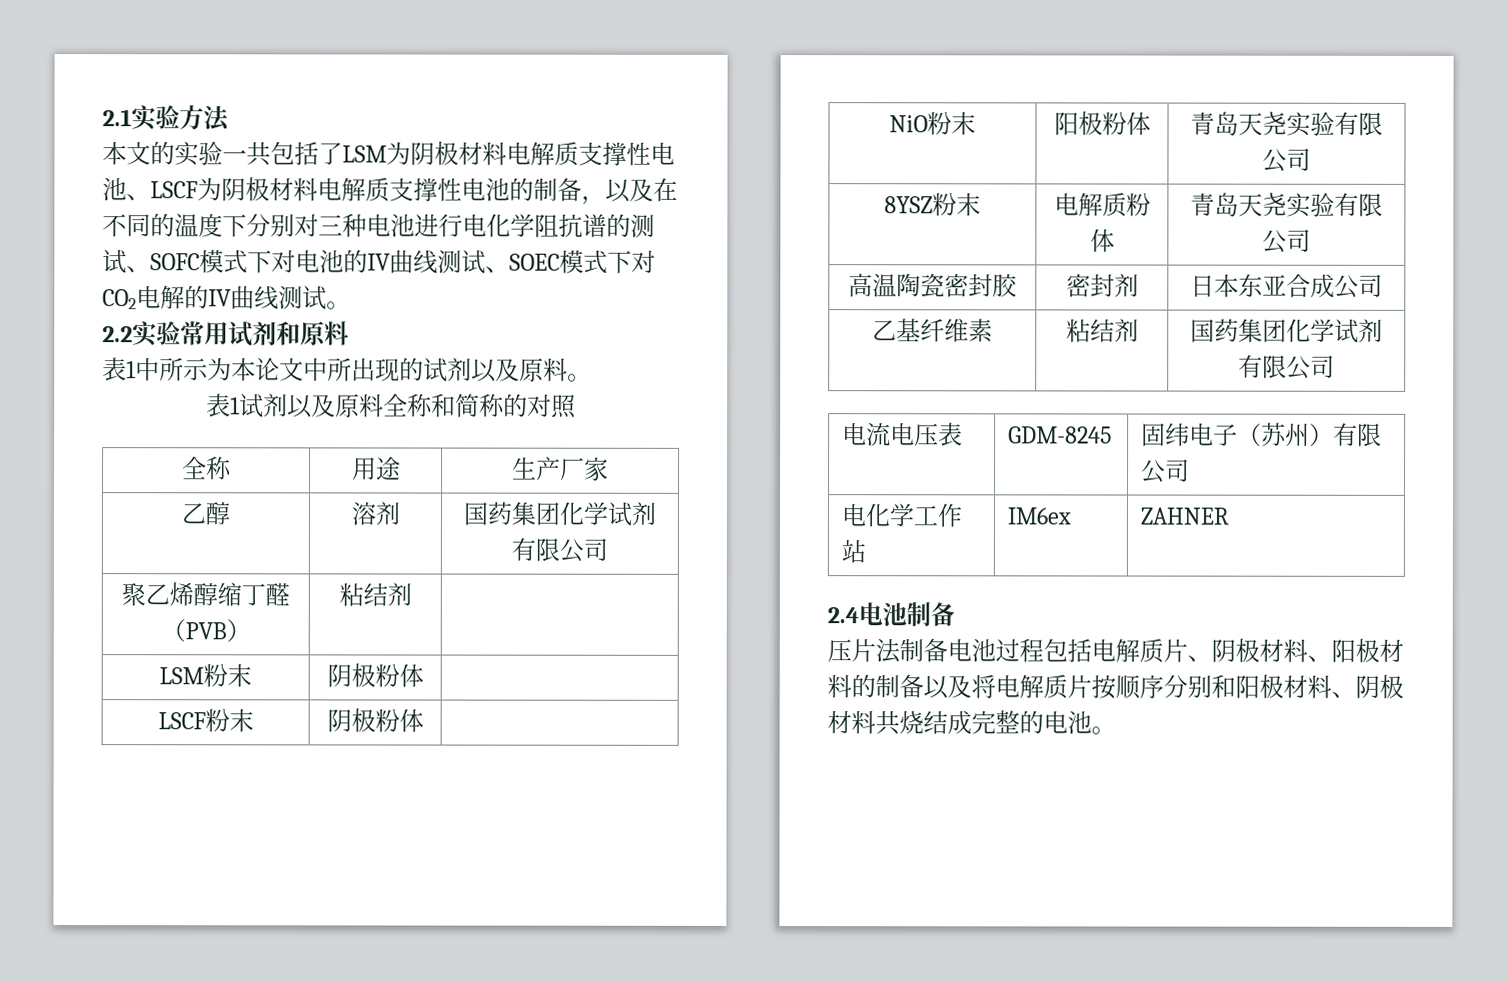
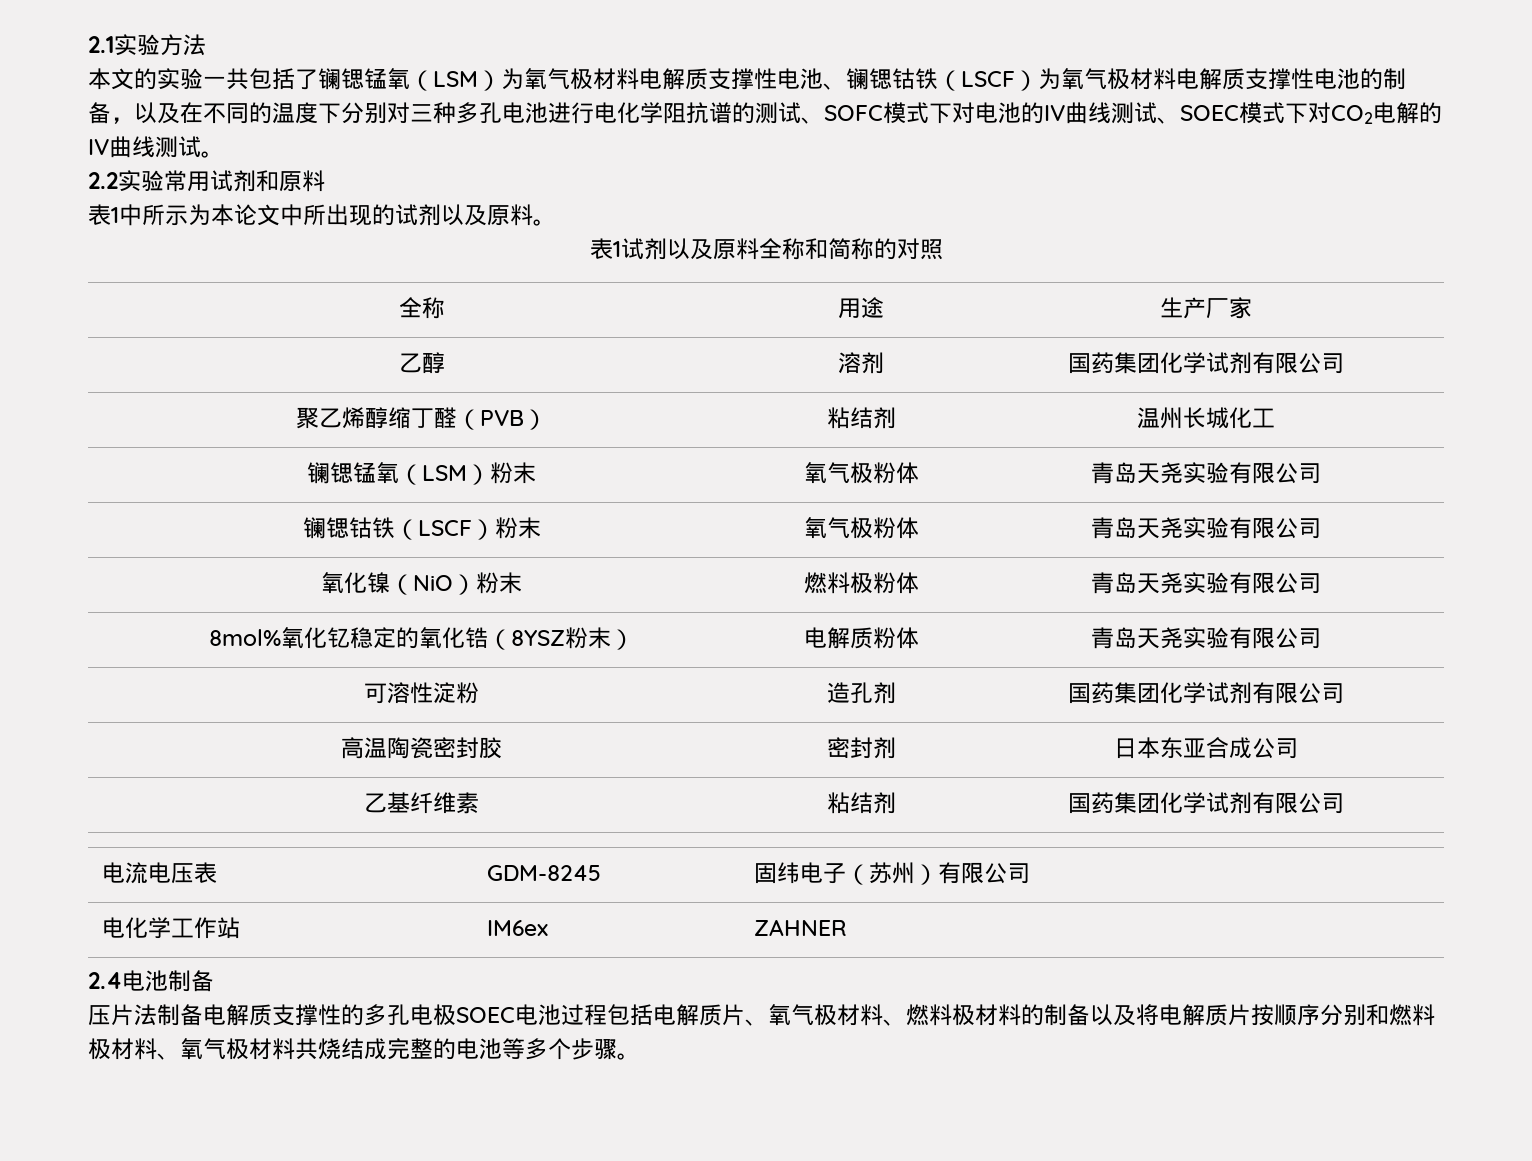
- 本文的实验一共包括了LSM为阴极材料电解质支撑性电池、LSCF为阴极材料电解质支撑性电池的制备，以及在不同的温度下分别对三种电池进行电化学阻抗谱的测试、SOFC模式下对电池的IV曲线测试、SOEC模式下对CO2电解的IV曲线测试。
+ 本文的实验一共包括了镧锶锰氧（LSM）为氧气极材料电解质支撑性电池、镧锶钴铁（LSCF）为氧气极材料电解质支撑性电池的制备，以及在不同的温度下分别对三种多孔电池进行电化学阻抗谱的测试、SOFC模式下对电池的IV曲线测试、SOEC模式下对CO2电解的IV曲线测试。
- 聚乙烯醇缩丁醛（PVB） | 粘结剂 |
- LSM粉末 | 阴极粉体 |
- LSCF粉末 | 阴极粉体 |
- NiO粉末 | 阳极粉体 | 青岛天尧实验有限公司
- 8YSZ粉末 | 电解质粉体 | 青岛天尧实验有限公司
+ 聚乙烯醇缩丁醛（PVB） | 粘结剂 | 温州长城化工
+ 镧锶锰氧（LSM）粉末 | 氧气极粉体 | 青岛天尧实验有限公司
+ 镧锶钴铁（LSCF）粉末 | 氧气极粉体 | 青岛天尧实验有限公司
+ 氧化镍（NiO）粉末 | 燃料极粉体 | 青岛天尧实验有限公司
+ 8mol%氧化钇稳定的氧化锆（8YSZ粉末） | 电解质粉体 | 青岛天尧实验有限公司
+ 可溶性淀粉 | 造孔剂 | 国药集团化学试剂有限公司
- 压片法制备电池过程包括电解质片、阴极材料、阳极材料的制备以及将电解质片按顺序分别和阳极材料、阴极材料共烧结成完整的电池。
+ 压片法制备电解质支撑性的多孔电极SOEC电池过程包括电解质片、氧气极材料、燃料极材料的制备以及将电解质片按顺序分别和燃料极材料、氧气极材料共烧结成完整的电池等多个步骤。

